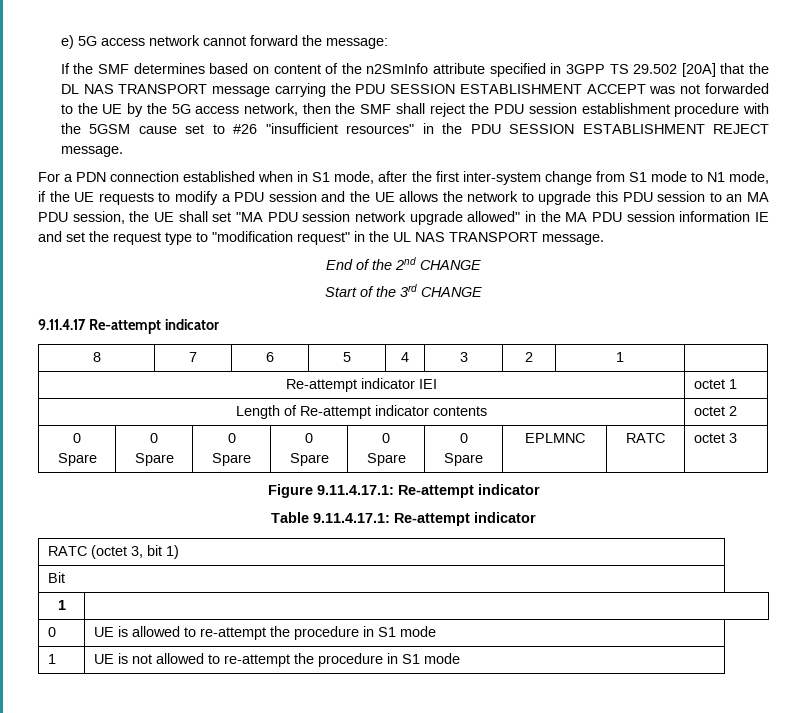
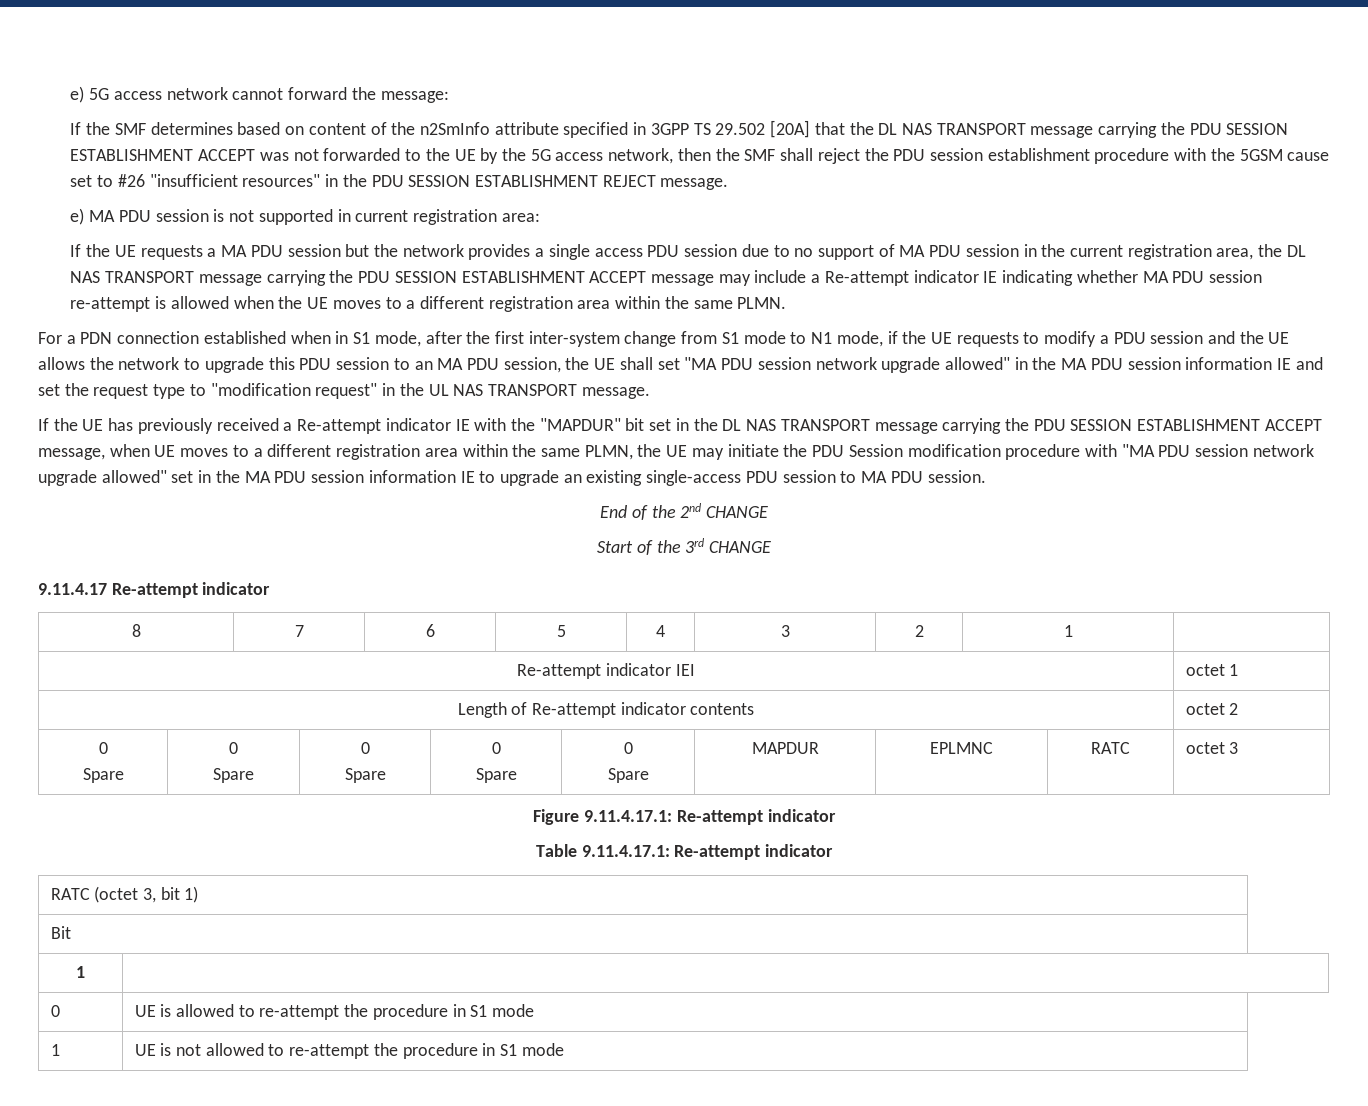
+ e) MA PDU session is not supported in current registration area:
+ If the UE requests a MA PDU session but the network provides a single access PDU session due to no support of MA PDU session in the current registration area, the DL NAS TRANSPORT message carrying the PDU SESSION ESTABLISHMENT ACCEPT message may include a Re-attempt indicator IE indicating whether MA PDU session re-attempt is allowed when the UE moves to a different registration area within the same PLMN.
+ If the UE has previously received a Re-attempt indicator IE with the "MAPDUR" bit set in the DL NAS TRANSPORT message carrying the PDU SESSION ESTABLISHMENT ACCEPT message, when UE moves to a different registration area within the same PLMN, the UE may initiate the PDU Session modification procedure with "MA PDU session network upgrade allowed" set in the MA PDU session information IE to upgrade an existing single-access PDU session to MA PDU session.
  Length of Re-attempt indicator contents | octet 2
  0
  Spare | 0
  Spare | 0
  Spare | 0
  Spare | 0
- Spare | 0
- Spare | EPLMNC | RATC | octet 3
+ Spare | MAPDUR | EPLMNC | RATC | octet 3

